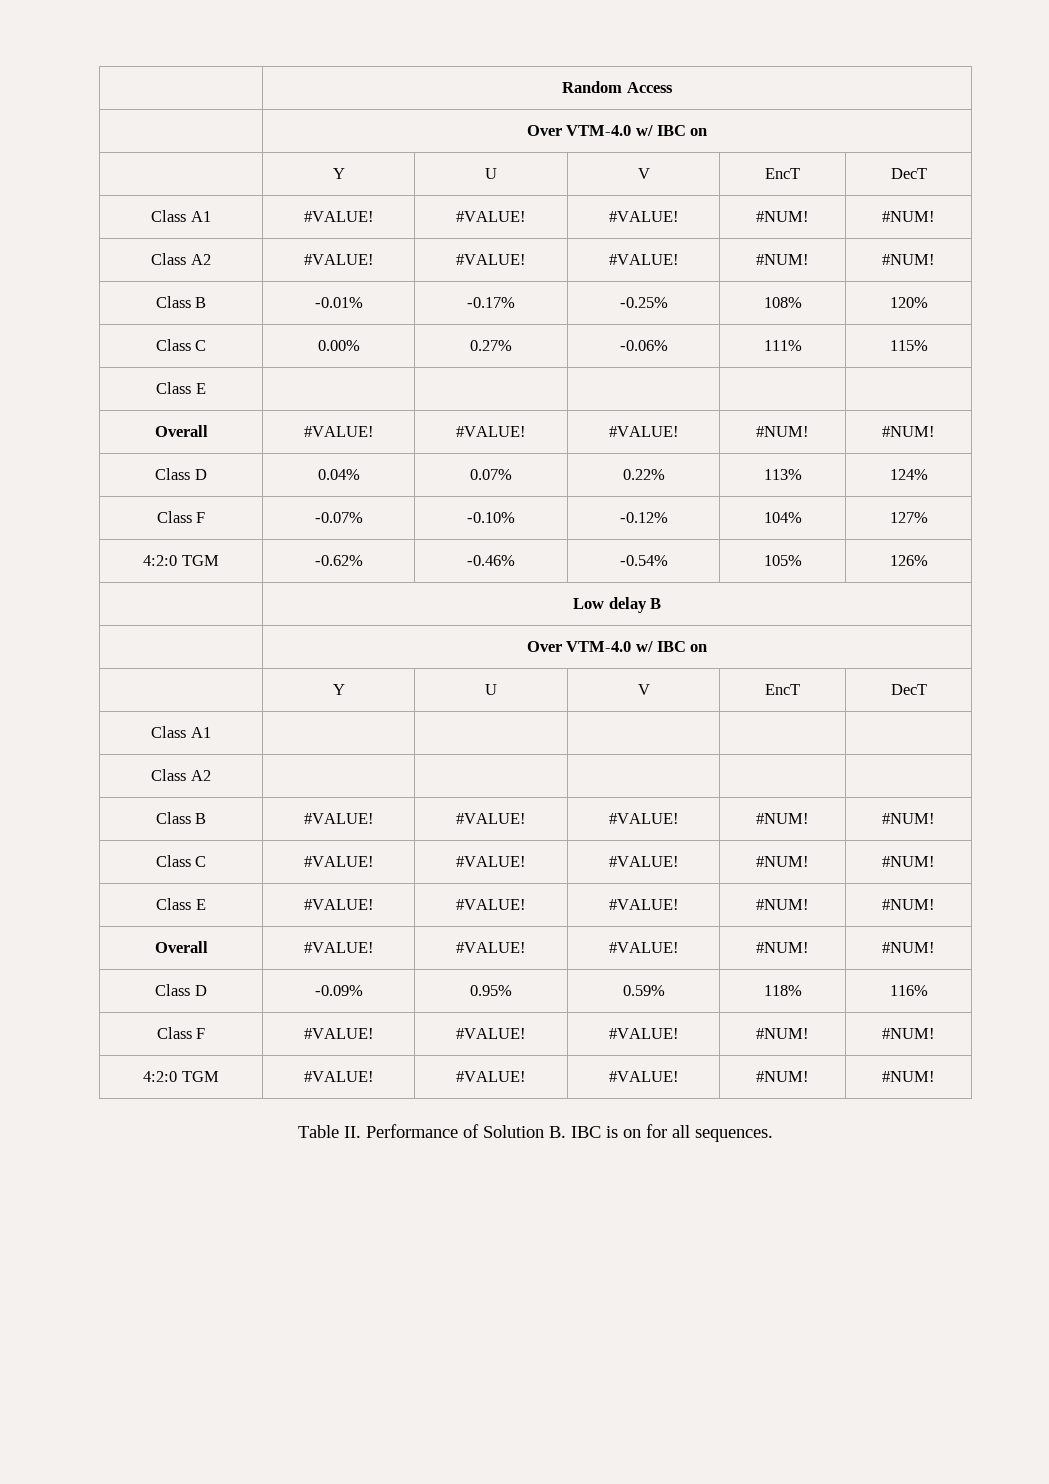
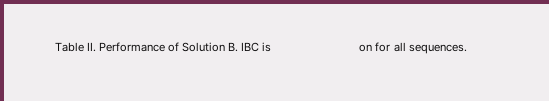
- | Random Access
- | Over VTM-4.0 w/ IBC on
- | Y | U | V | EncT | DecT
- Class A1 | #VALUE! | #VALUE! | #VALUE! | #NUM! | #NUM!
- Class A2 | #VALUE! | #VALUE! | #VALUE! | #NUM! | #NUM!
- Class B | -0.01% | -0.17% | -0.25% | 108% | 120%
- Class C | 0.00% | 0.27% | -0.06% | 111% | 115%
- Class E | | | | |
- Overall | #VALUE! | #VALUE! | #VALUE! | #NUM! | #NUM!
- Class D | 0.04% | 0.07% | 0.22% | 113% | 124%
- Class F | -0.07% | -0.10% | -0.12% | 104% | 127%
- 4:2:0 TGM | -0.62% | -0.46% | -0.54% | 105% | 126%
- | Low delay B
- | Over VTM-4.0 w/ IBC on
- | Y | U | V | EncT | DecT
- Class A1 | | | | |
- Class A2 | | | | |
- Class B | #VALUE! | #VALUE! | #VALUE! | #NUM! | #NUM!
- Class C | #VALUE! | #VALUE! | #VALUE! | #NUM! | #NUM!
- Class E | #VALUE! | #VALUE! | #VALUE! | #NUM! | #NUM!
- Overall | #VALUE! | #VALUE! | #VALUE! | #NUM! | #NUM!
- Class D | -0.09% | 0.95% | 0.59% | 118% | 116%
- Class F | #VALUE! | #VALUE! | #VALUE! | #NUM! | #NUM!
- 4:2:0 TGM | #VALUE! | #VALUE! | #VALUE! | #NUM! | #NUM!

